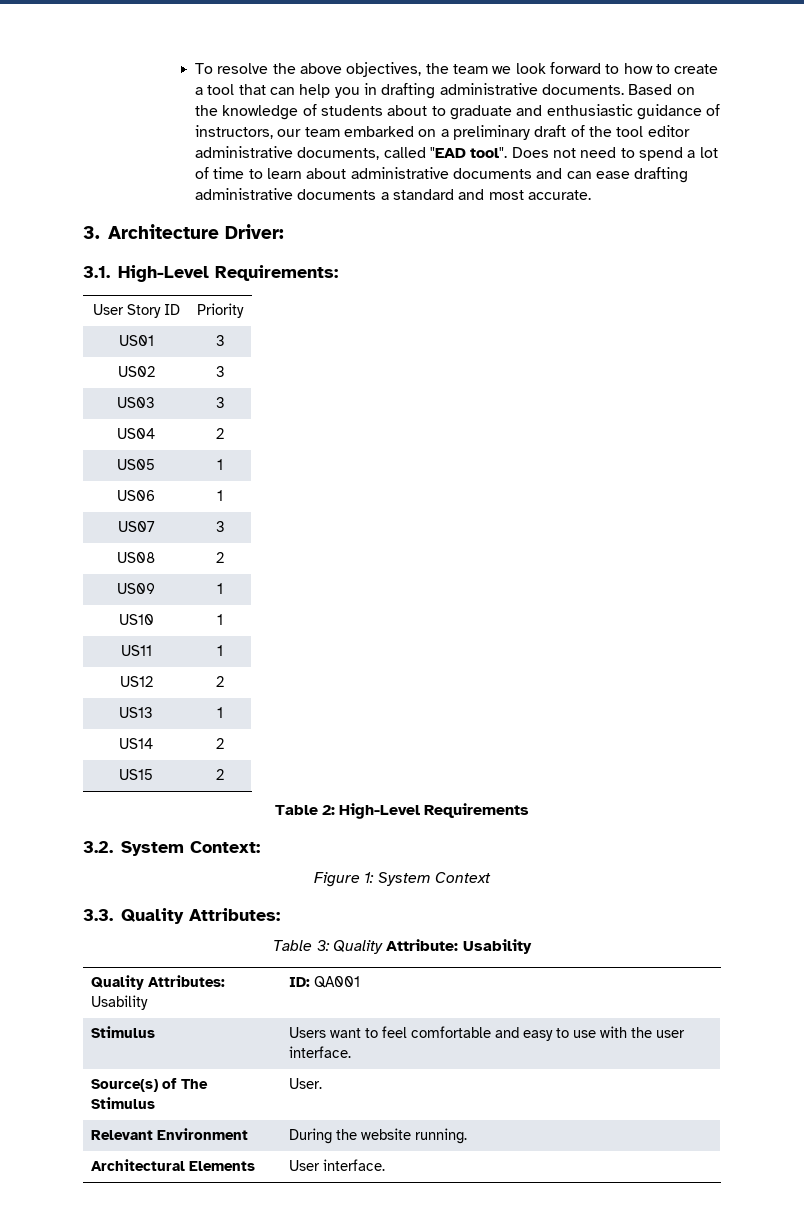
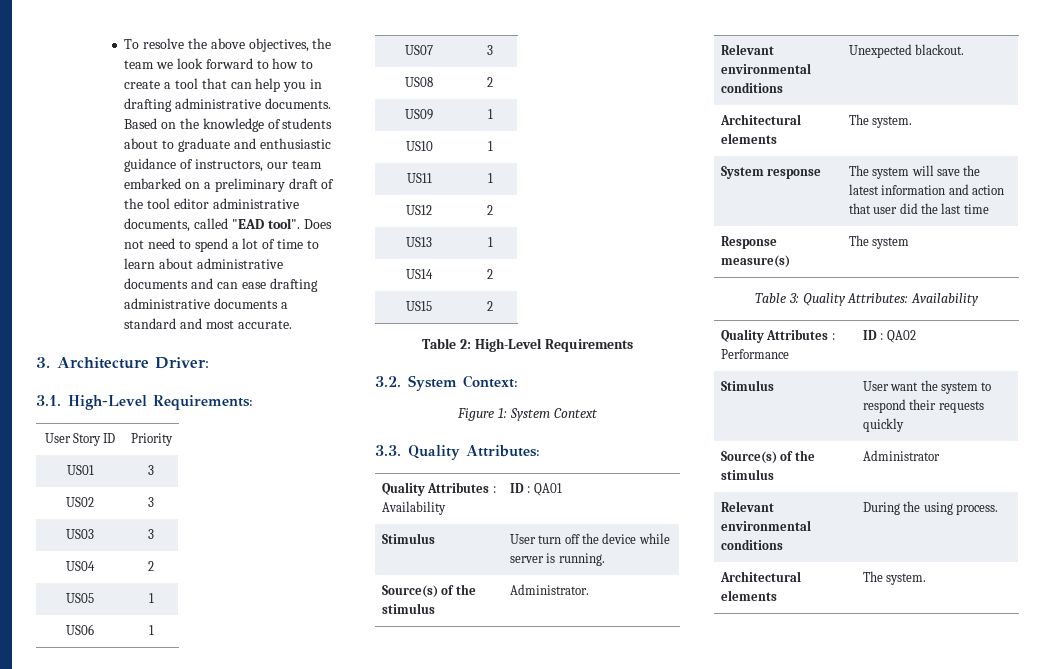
+ Quality Attributes : Availability | ID : QA01
+ Stimulus | User turn off the device while server is running.
+ Source(s) of the stimulus | Administrator.
+ Relevant environmental conditions | Unexpected blackout.
+ Architectural elements | The system.
+ System response | The system will save the latest information and action that user did the last time
+ Response measure(s) | The system
- Table 3: Quality Attribute: Usability
- Quality Attributes: Usability | ID: QA001
- Stimulus | Users want to feel comfortable and easy to use with the user interface.
- Source(s) of The Stimulus | User.
- Relevant Environment | During the website running.
- Architectural Elements | User interface.
+ Table 3: Quality Attributes: Availability
+ Quality Attributes : Performance | ID : QA02
+ Stimulus | User want the system to respond their requests quickly
+ Source(s) of the stimulus | Administrator
+ Relevant environmental conditions | During the using process.
+ Architectural elements | The system.

